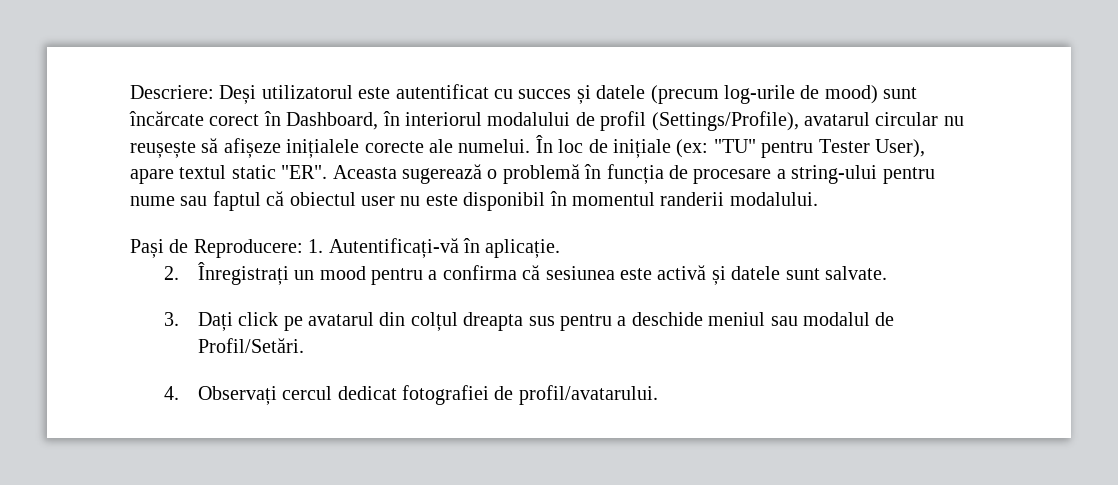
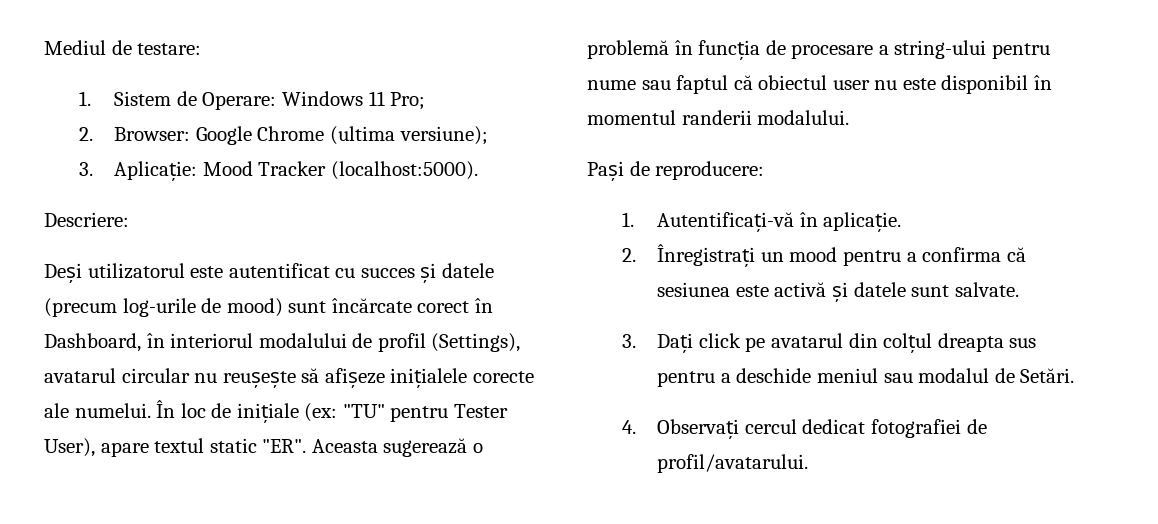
+ Mediul de testare:
+ 1. Sistem de Operare: Windows 11 Pro;
+ 2. Browser: Google Chrome (ultima versiune);
+ 3. Aplicație: Mood Tracker (localhost:5000).
- Descriere: Deși utilizatorul este autentificat cu succes și datele (precum log-urile de mood) sunt încărcate corect în Dashboard, în interiorul modalului de profil (Settings/Profile), avatarul circular nu reușește să afișeze inițialele corecte ale numelui.
+ Descriere:
+ Deși utilizatorul este autentificat cu succes și datele (precum log-urile de mood) sunt încărcate corect în Dashboard, în interiorul modalului de profil (Settings), avatarul circular nu reușește să afișeze inițialele corecte ale numelui.
- Pași de Reproducere: 1. Autentificați-vă în aplicație.
+ Pași de reproducere:
+ 1. Autentificați-vă în aplicație.
- 3. Dați click pe avatarul din colțul dreapta sus pentru a deschide meniul sau modalul de Profil/Setări.
+ 3. Dați click pe avatarul din colțul dreapta sus pentru a deschide meniul sau modalul de Setări.

